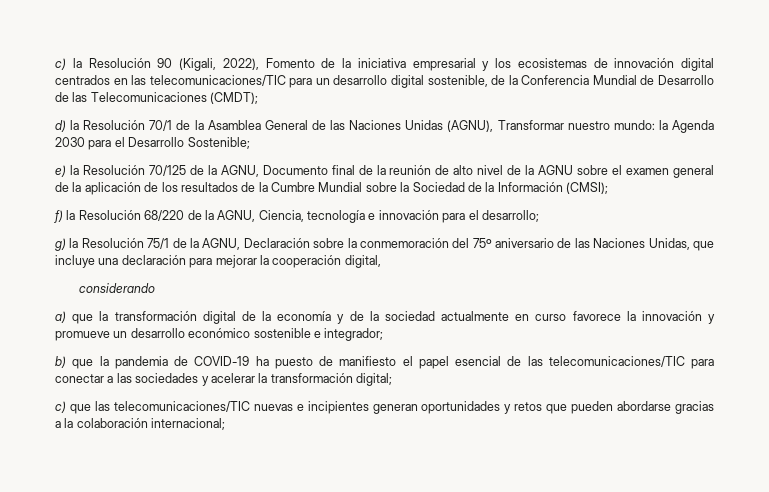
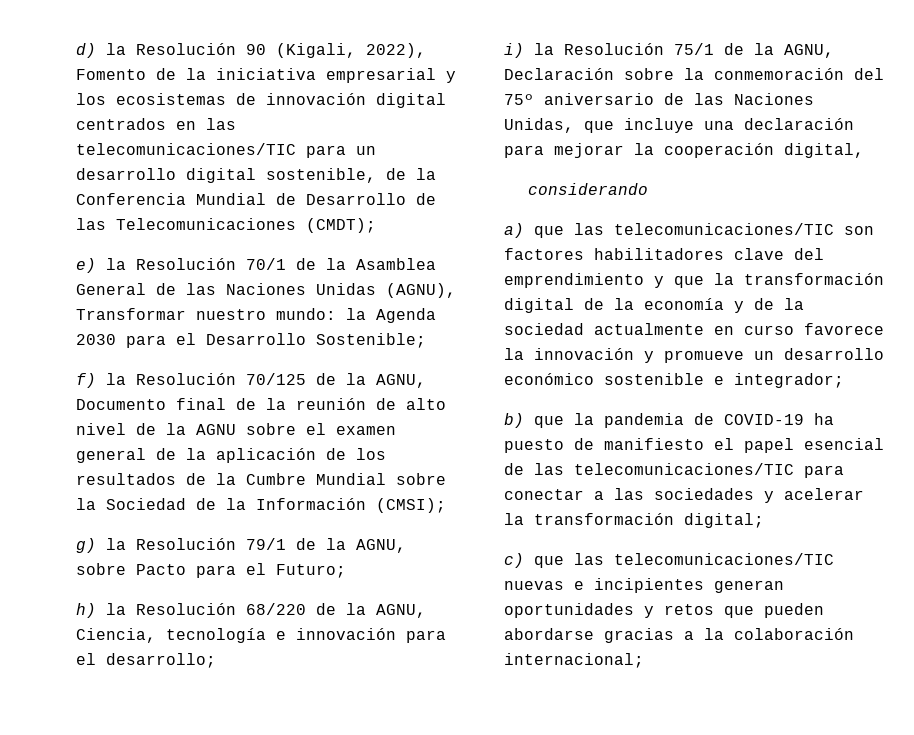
- c) la Resolución 90 (Kigali, 2022), Fomento de la iniciativa empresarial y los ecosistemas de innovación digital centrados en las telecomunicaciones/TIC para un desarrollo digital sostenible, de la Conferencia Mundial de Desarrollo de las Telecomunicaciones (CMDT);
+ d) la Resolución 90 (Kigali, 2022), Fomento de la iniciativa empresarial y los ecosistemas de innovación digital centrados en las telecomunicaciones/TIC para un desarrollo digital sostenible, de la Conferencia Mundial de Desarrollo de las Telecomunicaciones (CMDT);
- d) la Resolución 70/1 de la Asamblea General de las Naciones Unidas (AGNU), Transformar nuestro mundo: la Agenda 2030 para el Desarrollo Sostenible;
+ e) la Resolución 70/1 de la Asamblea General de las Naciones Unidas (AGNU), Transformar nuestro mundo: la Agenda 2030 para el Desarrollo Sostenible;
- e) la Resolución 70/125 de la AGNU, Documento final de la reunión de alto nivel de la AGNU sobre el examen general de la aplicación de los resultados de la Cumbre Mundial sobre la Sociedad de la Información (CMSI);
+ f) la Resolución 70/125 de la AGNU, Documento final de la reunión de alto nivel de la AGNU sobre el examen general de la aplicación de los resultados de la Cumbre Mundial sobre la Sociedad de la Información (CMSI);
- f) la Resolución 68/220 de la AGNU, Ciencia, tecnología e innovación para el desarrollo;
+ g) la Resolución 79/1 de la AGNU, sobre Pacto para el Futuro;
+ h) la Resolución 68/220 de la AGNU, Ciencia, tecnología e innovación para el desarrollo;
- g) la Resolución 75/1 de la AGNU, Declaración sobre la conmemoración del 75º aniversario de las Naciones Unidas, que incluye una declaración para mejorar la cooperación digital,
+ i) la Resolución 75/1 de la AGNU, Declaración sobre la conmemoración del 75º aniversario de las Naciones Unidas, que incluye una declaración para mejorar la cooperación digital,
- a) que la transformación digital de la economía y de la sociedad actualmente en curso favorece la innovación y promueve un desarrollo económico sostenible e integrador;
+ a) que las telecomunicaciones/TIC son factores habilitadores clave del emprendimiento y que la transformación digital de la economía y de la sociedad actualmente en curso favorece la innovación y promueve un desarrollo económico sostenible e integrador;

